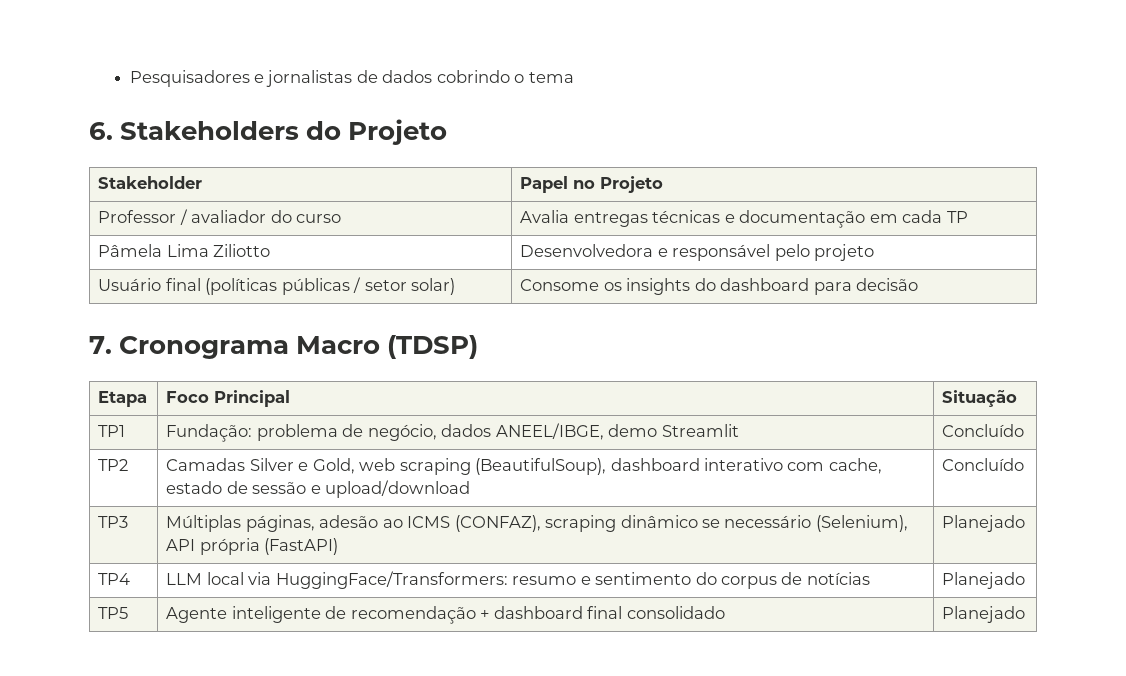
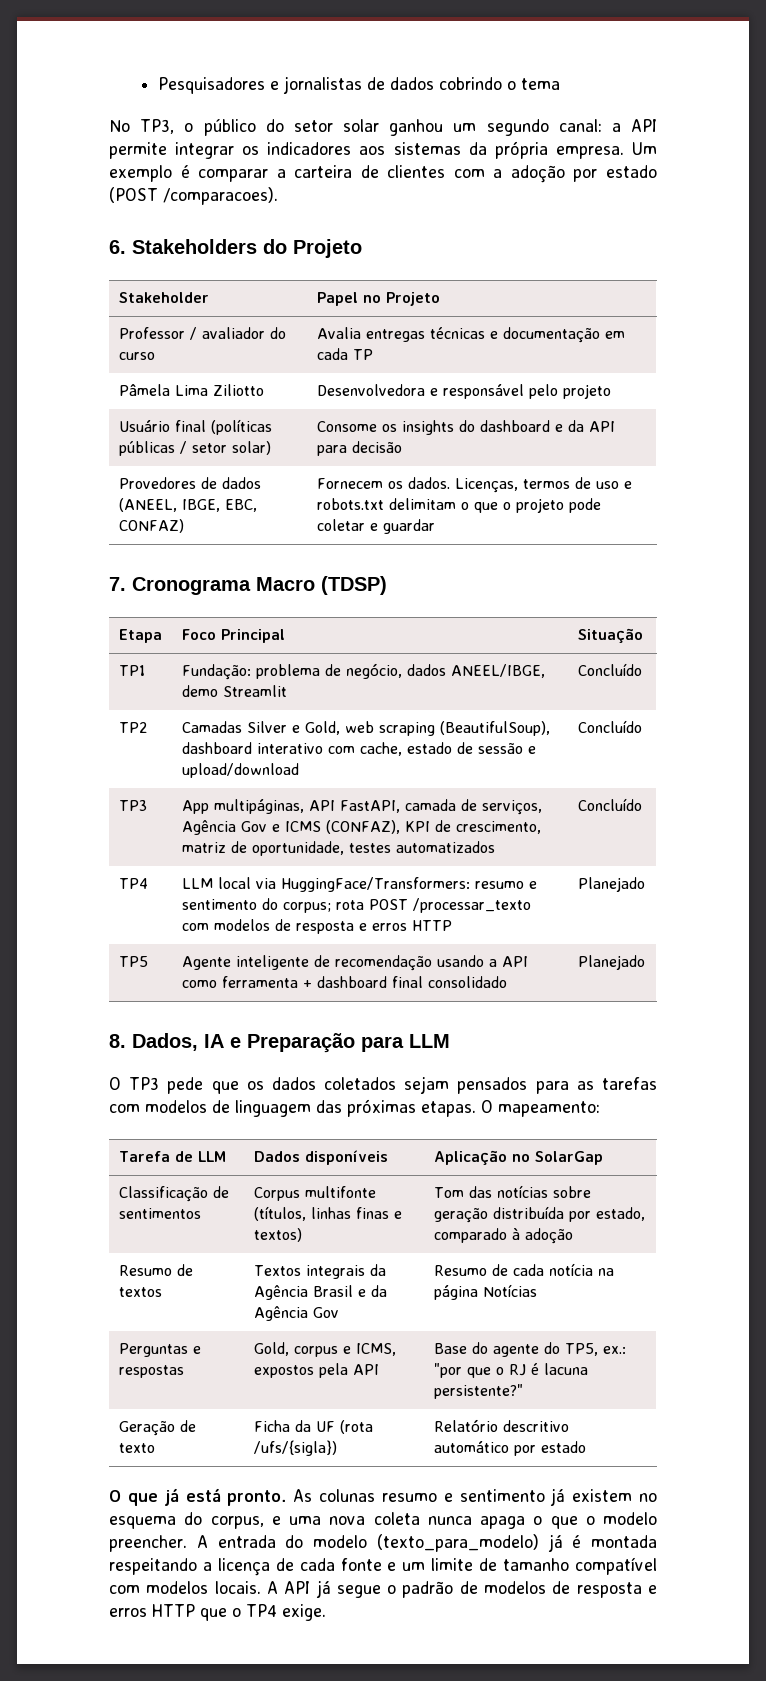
+ No TP3, o público do setor solar ganhou um segundo canal: a API permite integrar os indicadores aos sistemas da própria empresa. Um exemplo é comparar a carteira de clientes com a adoção por estado (POST /comparacoes).
- Usuário final (políticas públicas / setor solar) | Consome os insights do dashboard para decisão
+ Usuário final (políticas públicas / setor solar) | Consome os insights do dashboard e da API para decisão
+ Provedores de dados (ANEEL, IBGE, EBC, CONFAZ) | Fornecem os dados. Licenças, termos de uso e robots.txt delimitam o que o projeto pode coletar e guardar
- TP3 | Múltiplas páginas, adesão ao ICMS (CONFAZ), scraping dinâmico se necessário (Selenium), API própria (FastAPI) | Planejado
+ TP3 | App multipáginas, API FastAPI, camada de serviços, Agência Gov e ICMS (CONFAZ), KPI de crescimento, matriz de oportunidade, testes automatizados | Concluído
- TP4 | LLM local via HuggingFace/Transformers: resumo e sentimento do corpus de notícias | Planejado
+ TP4 | LLM local via HuggingFace/Transformers: resumo e sentimento do corpus; rota POST /processar_texto com modelos de resposta e erros HTTP | Planejado
- TP5 | Agente inteligente de recomendação + dashboard final consolidado | Planejado
+ TP5 | Agente inteligente de recomendação usando a API como ferramenta + dashboard final consolidado | Planejado
+ 8. Dados, IA e Preparação para LLM
+ O TP3 pede que os dados coletados sejam pensados para as tarefas com modelos de linguagem das próximas etapas. O mapeamento:
+ Tarefa de LLM | Dados disponíveis | Aplicação no SolarGap
+ Classificação de sentimentos | Corpus multifonte (títulos, linhas finas e textos) | Tom das notícias sobre geração distribuída por estado, comparado à adoção
+ Resumo de textos | Textos integrais da Agência Brasil e da Agência Gov | Resumo de cada notícia na página Notícias
+ Perguntas e respostas | Gold, corpus e ICMS, expostos pela API | Base do agente do TP5, ex.: "por que o RJ é lacuna persistente?"
+ Geração de texto | Ficha da UF (rota /ufs/{sigla}) | Relatório descritivo automático por estado
+ O que já está pronto. As colunas resumo e sentimento já existem no esquema do corpus, e uma nova coleta nunca apaga o que o modelo preencher. A entrada do modelo (texto_para_modelo) já é montada respeitando a licença de cada fonte e um limite de tamanho compatível com modelos locais. A API já segue o padrão de modelos de resposta e erros HTTP que o TP4 exige.

